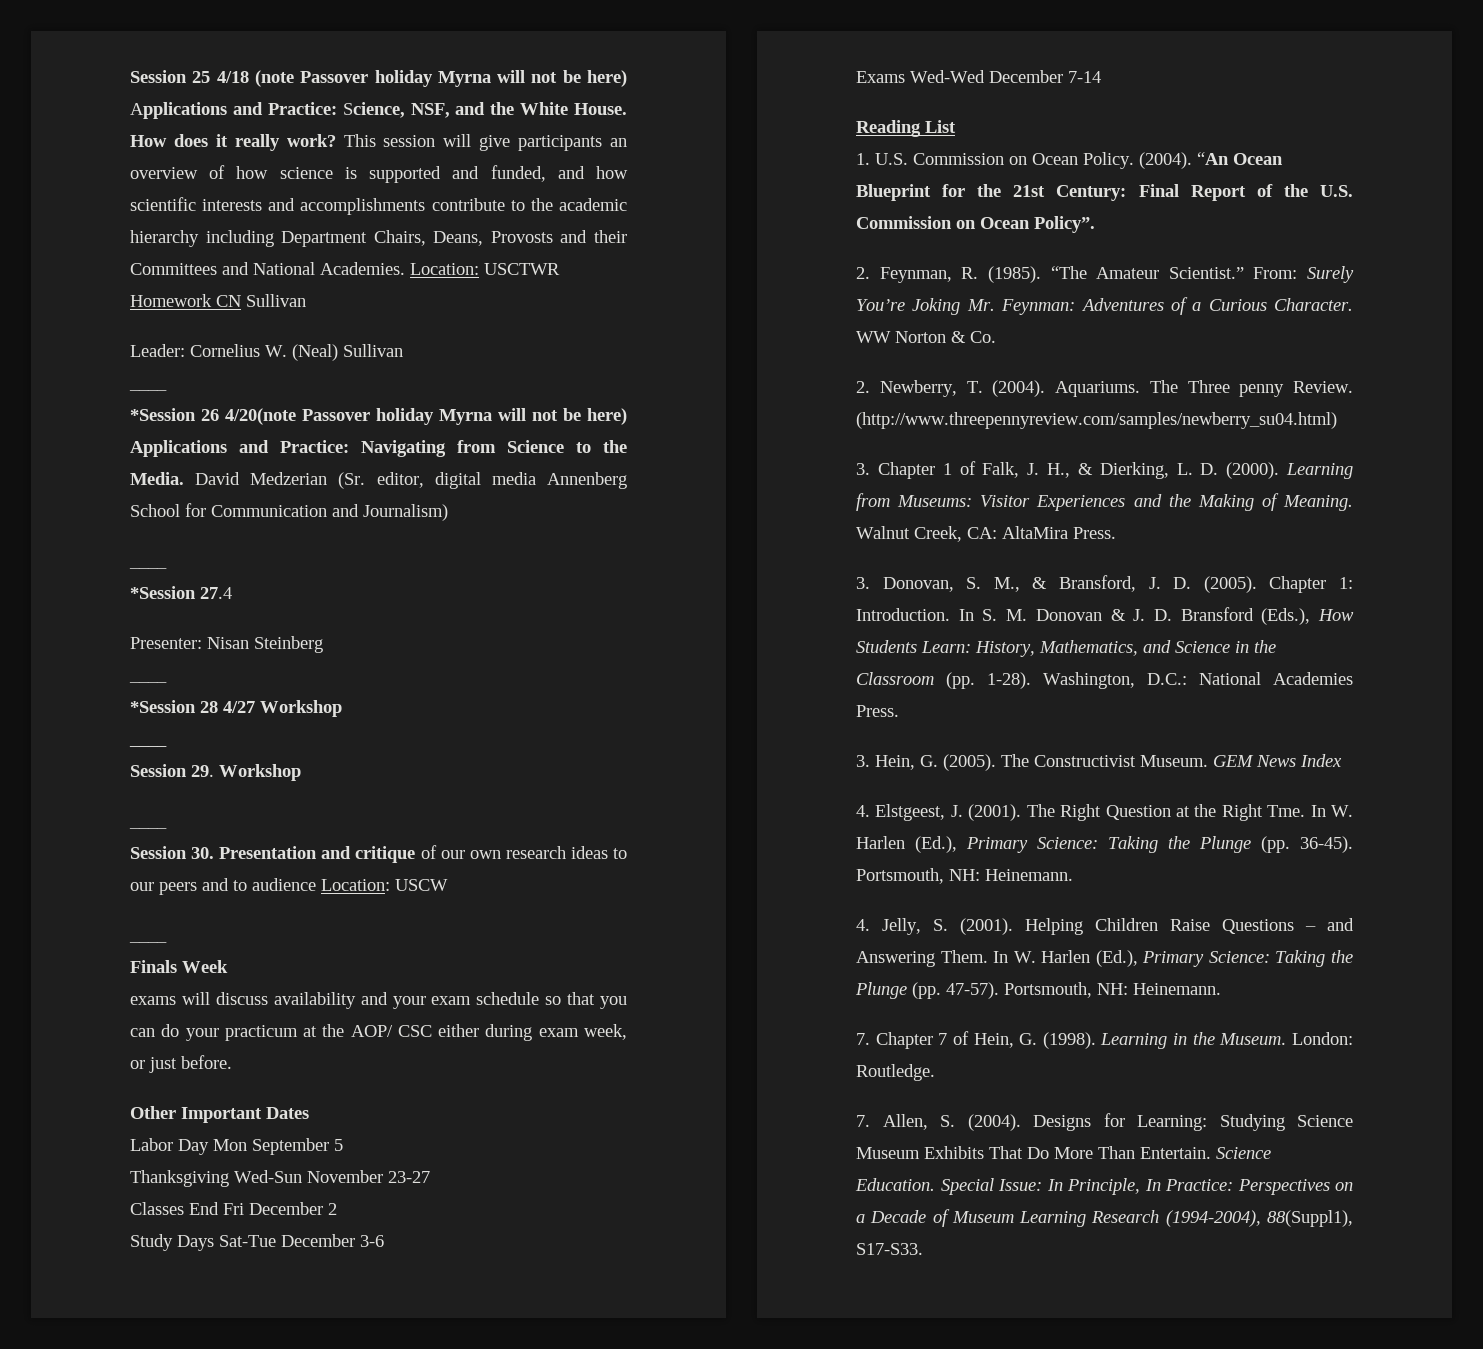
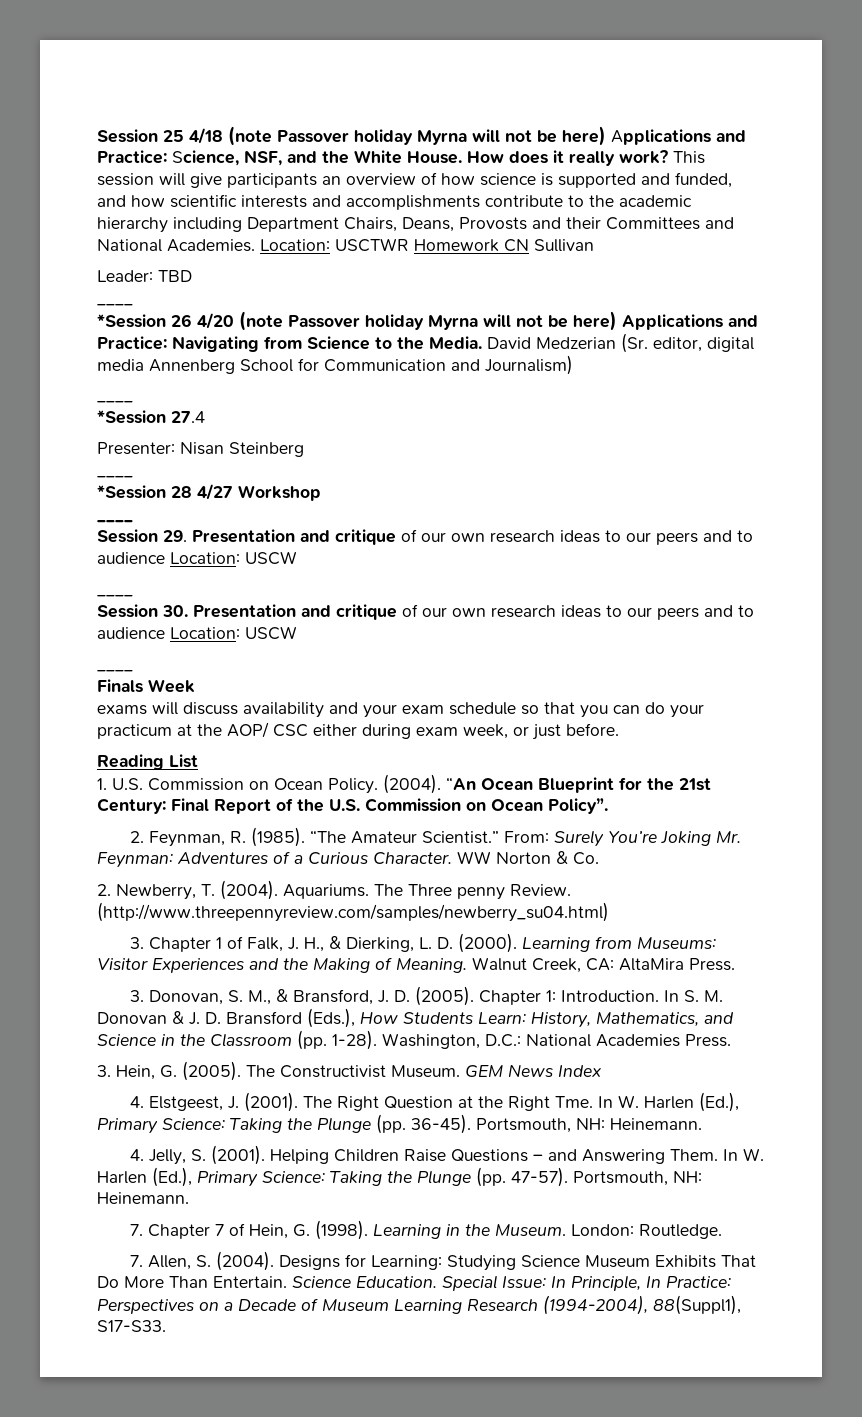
- Leader: Cornelius W. (Neal) Sullivan
+ Leader: TBD
- *Session 26 4/20(note Passover holiday Myrna will not be here) Applications and Practice: Navigating from Science to the Media.
+ *Session 26 4/20 (note Passover holiday Myrna will not be here) Applications and Practice: Navigating from Science to the Media.
- Session 29. Workshop
+ Session 29. Presentation and critique of our own research ideas to our peers and to audience Location: USCW
- Other Important Dates
- Labor Day Mon September 5
- Thanksgiving Wed-Sun November 23-27
- Classes End Fri December 2
- Study Days Sat-Tue December 3-6
- Exams Wed-Wed December 7-14

